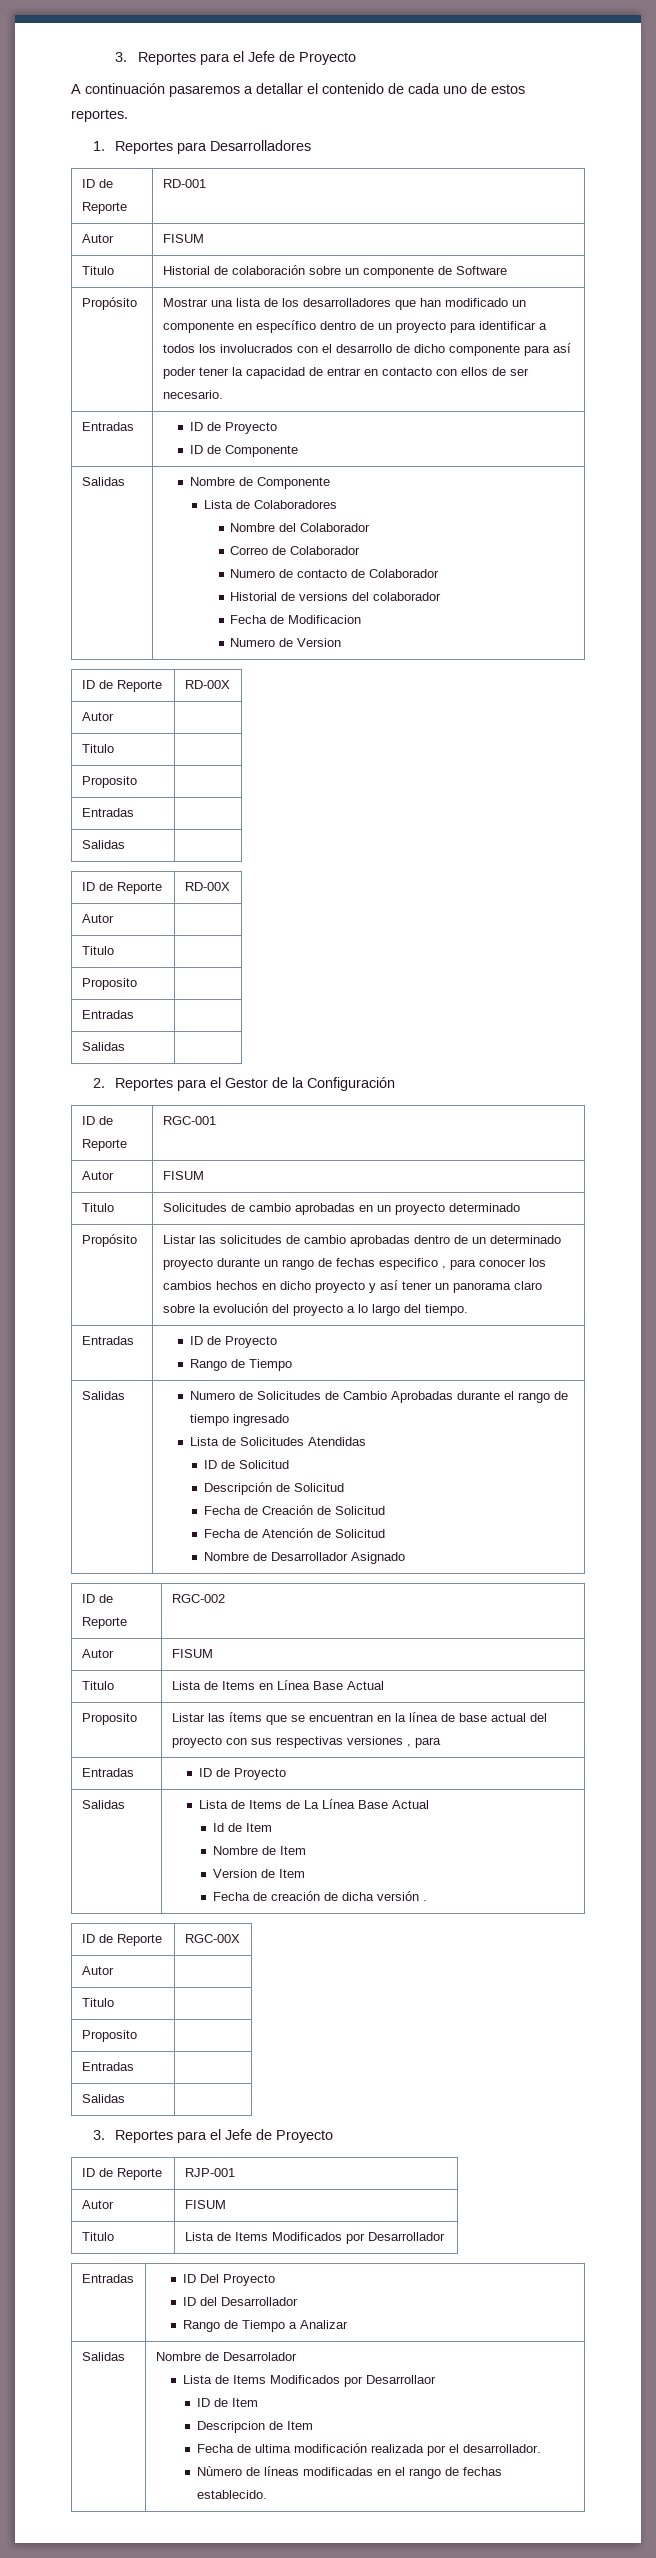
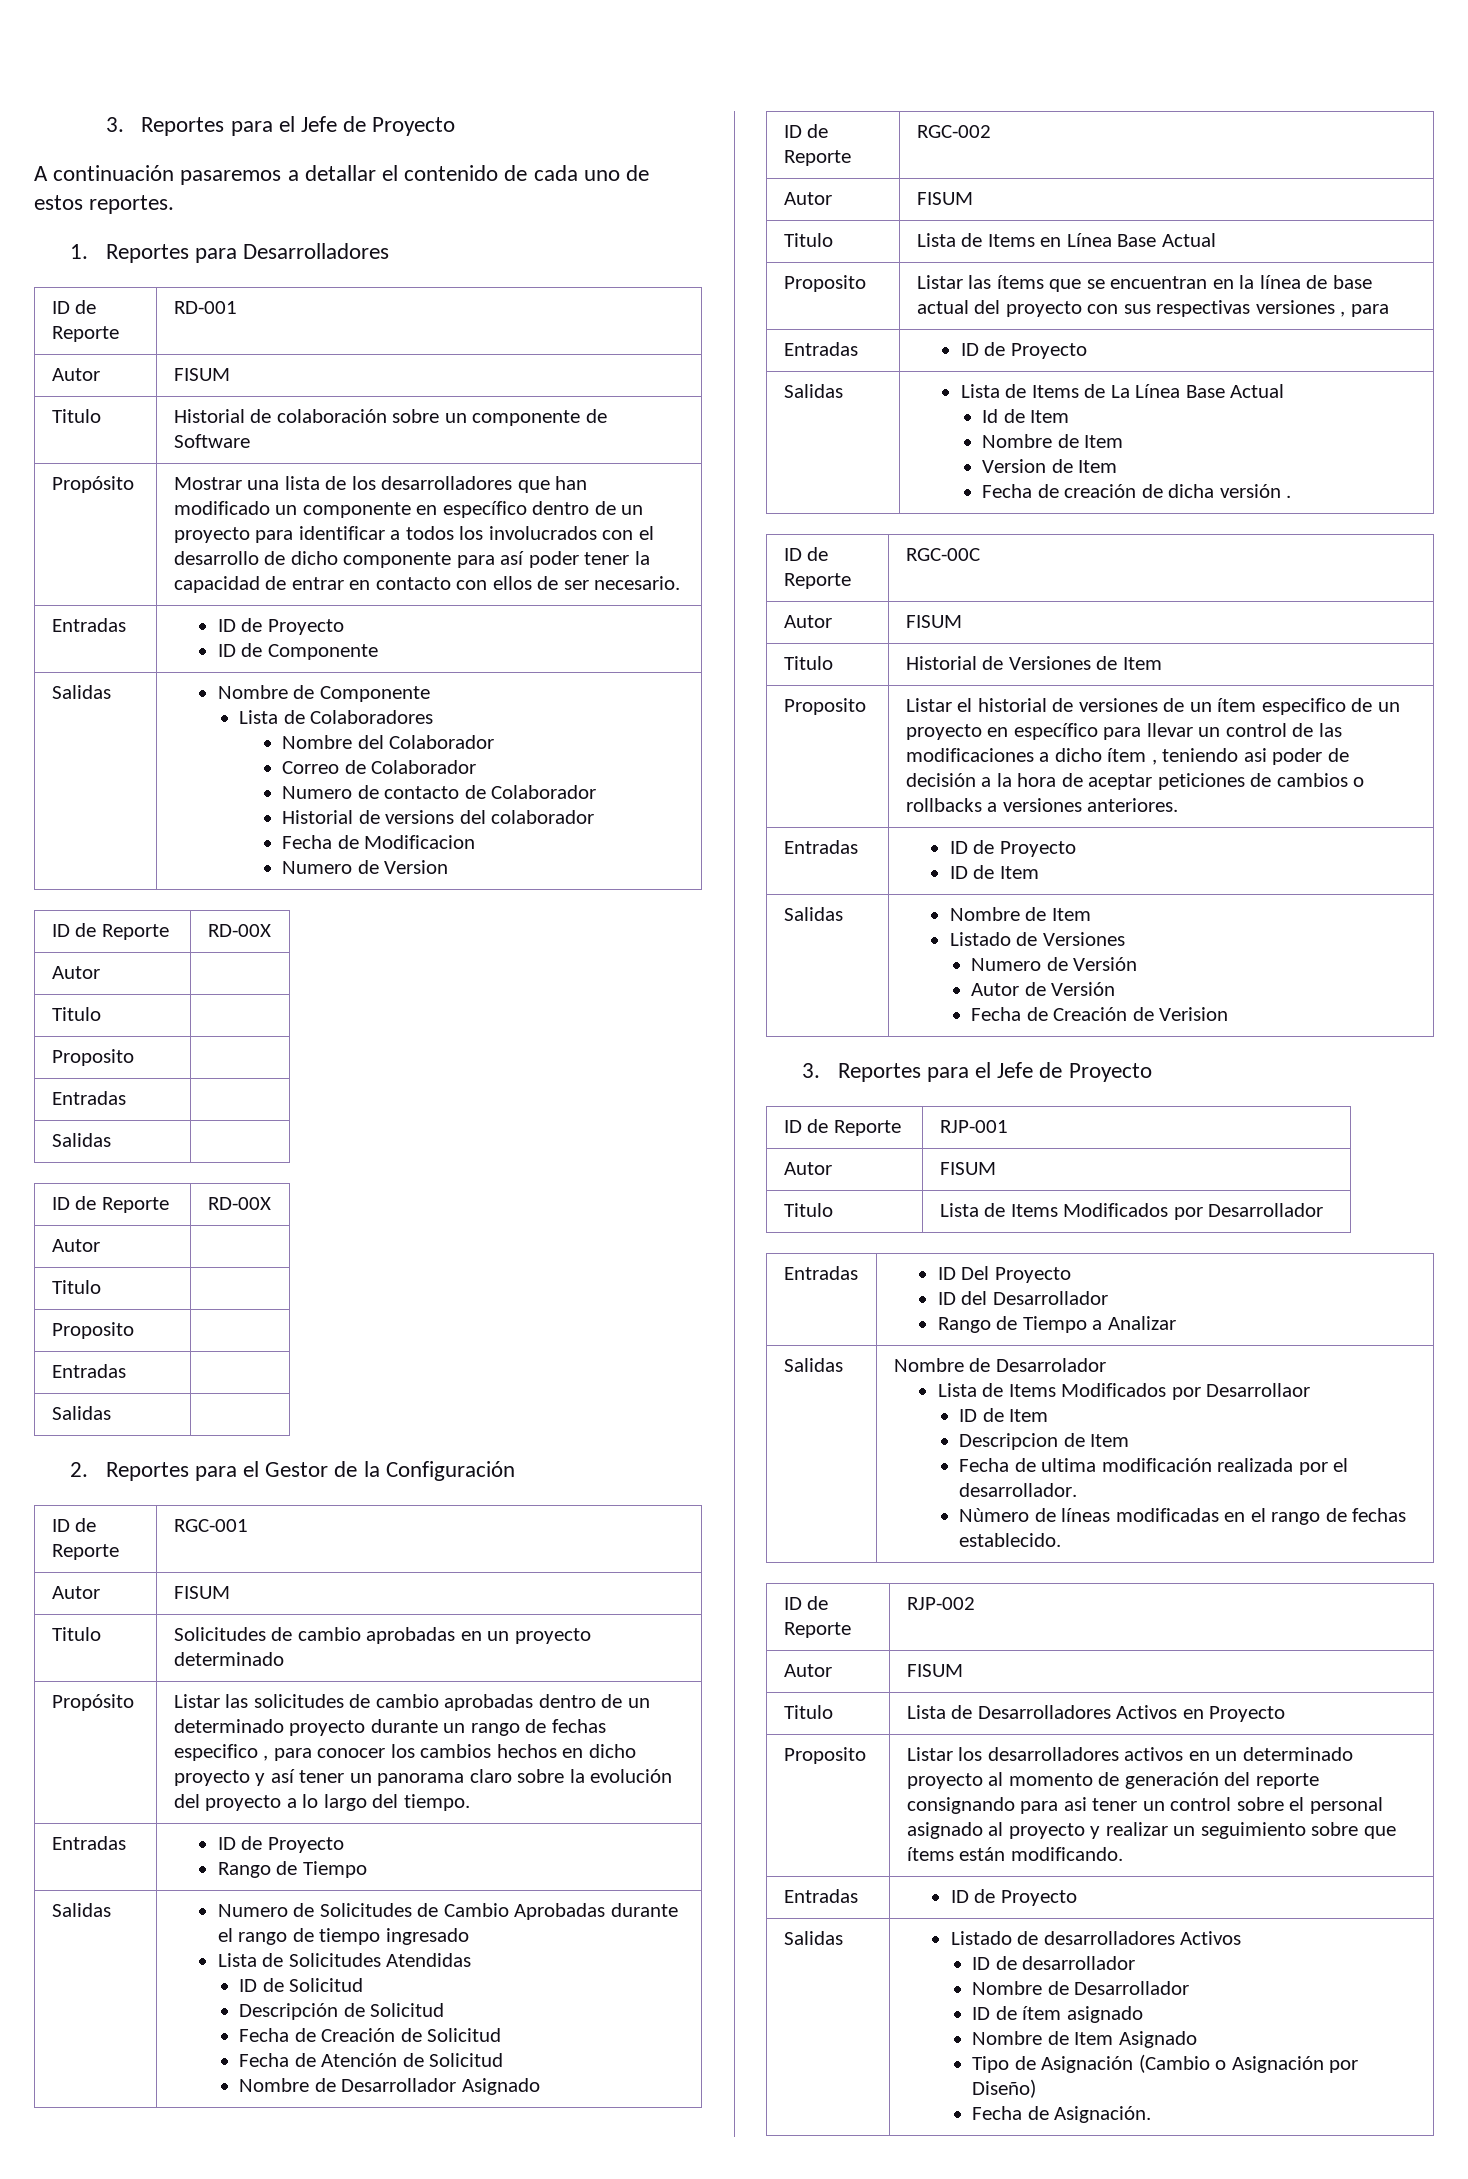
- ID de Reporte | RGC-00X
- Autor |
- Titulo |
- Proposito |
- Entradas |
- Salidas |
+ ID de Reporte | RGC-00C
+ Autor | FISUM
+ Titulo | Historial de Versiones de Item
+ Proposito | Listar el historial de versiones de un ítem especifico de un proyecto en específico para llevar un control de las modificaciones a dicho ítem , teniendo asi poder de decisión a la hora de aceptar peticiones de cambios o rollbacks a versiones anteriores.
+ Entradas | ID de Proyecto
+ ID de Item
+ Salidas | Nombre de Item
+ Listado de Versiones
+ Numero de Versión
+ Autor de Versión
+ Fecha de Creación de Verision
+ ID de Reporte | RJP-002
+ Autor | FISUM
+ Titulo | Lista de Desarrolladores Activos en Proyecto
+ Proposito | Listar los desarrolladores activos en un determinado proyecto al momento de generación del reporte consignando para asi tener un control sobre el personal asignado al proyecto y realizar un seguimiento sobre que ítems están modificando.
+ Entradas | ID de Proyecto
+ Salidas | Listado de desarrolladores Activos
+ ID de desarrollador
+ Nombre de Desarrollador
+ ID de ítem asignado
+ Nombre de Item Asignado
+ Tipo de Asignación (Cambio o Asignación por Diseño)
+ Fecha de Asignación.

